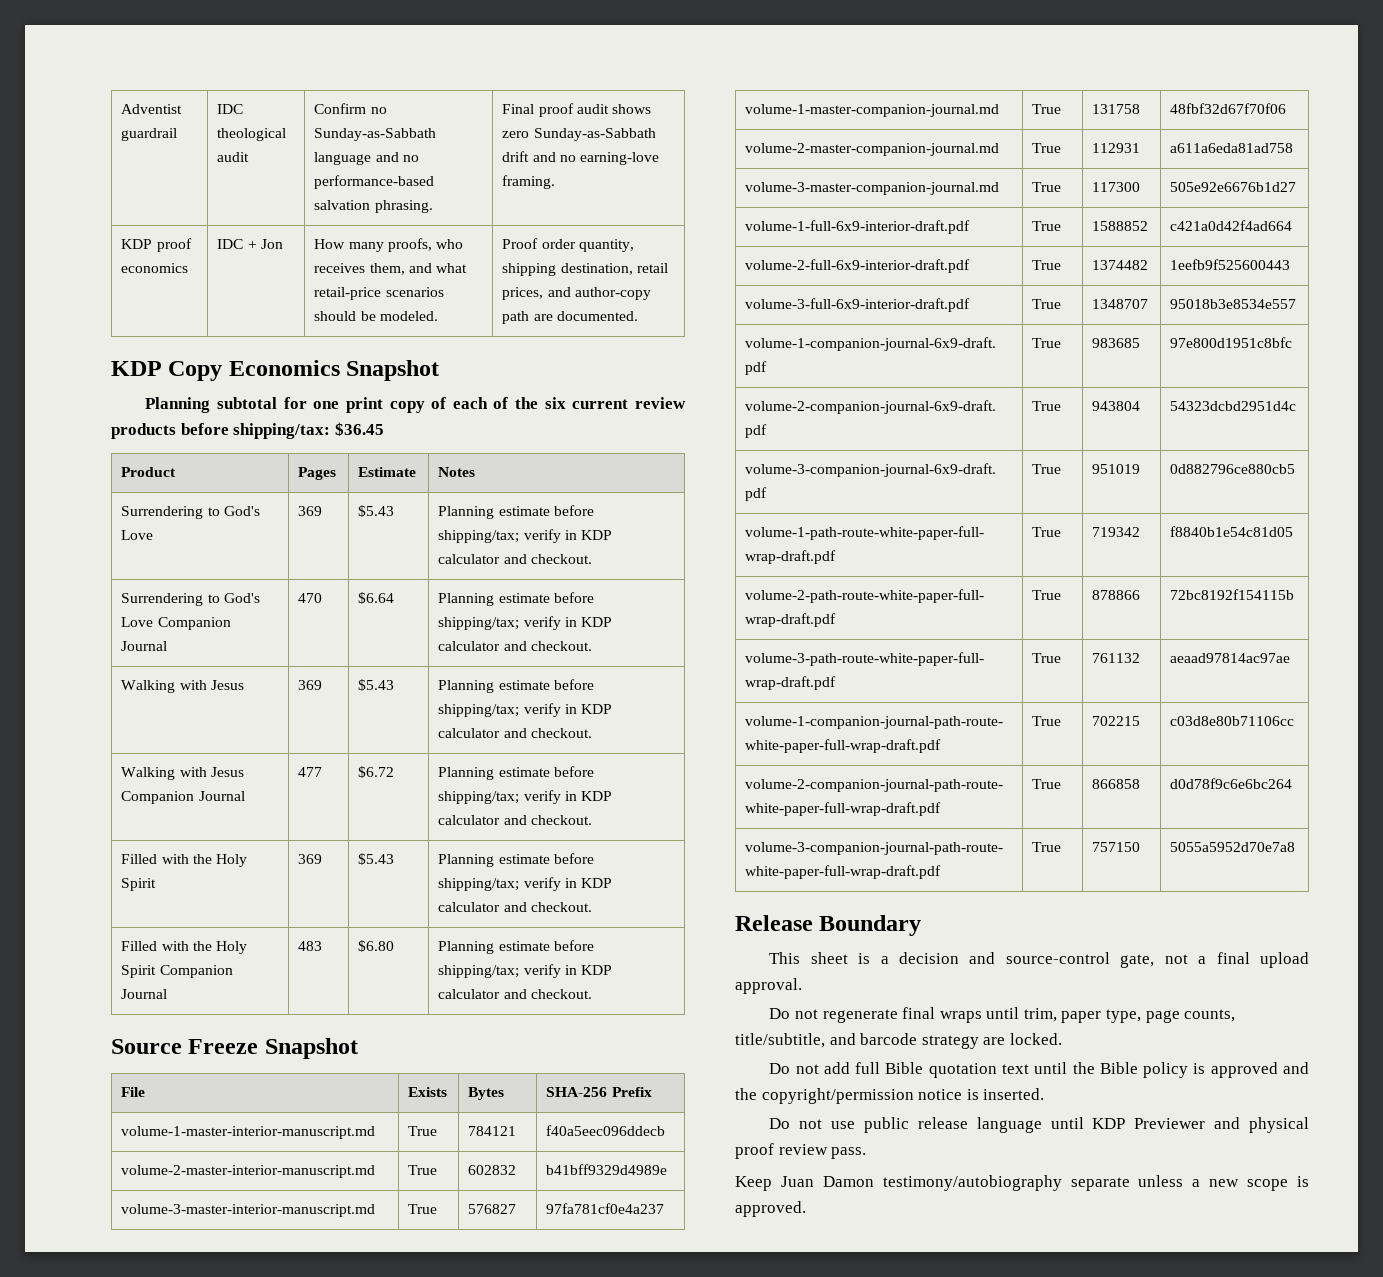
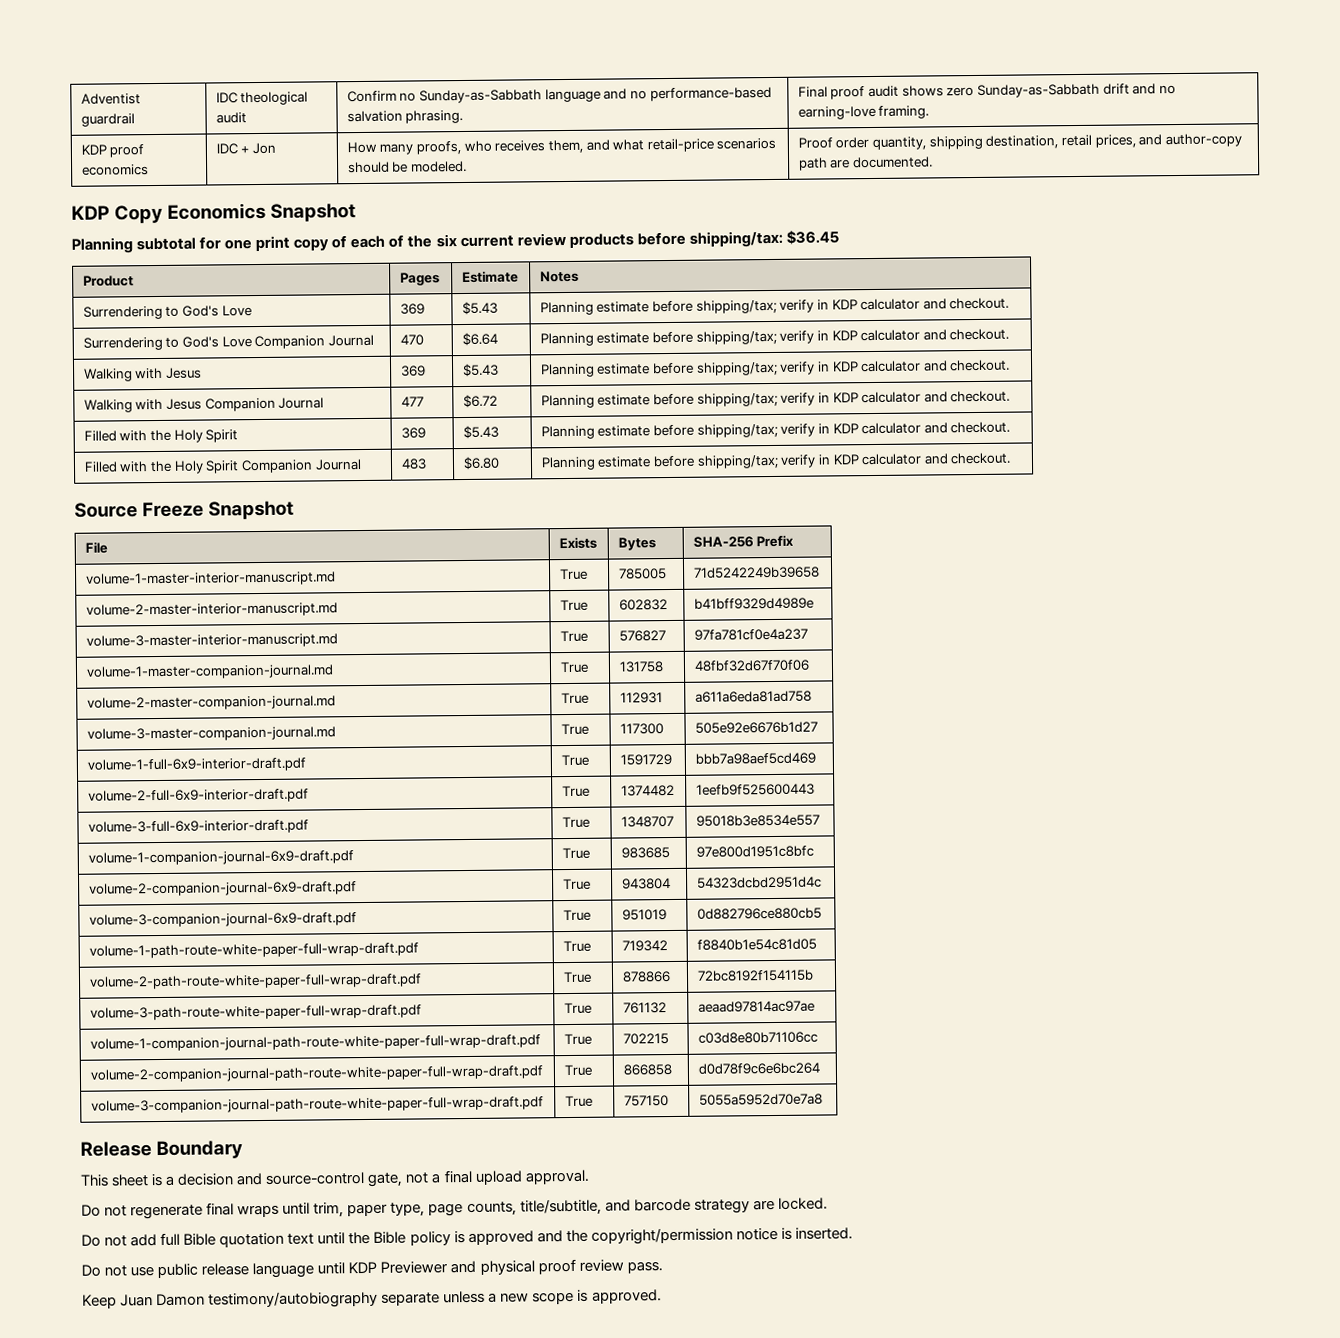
- volume-1-master-interior-manuscript.md | True | 784121 | f40a5eec096ddecb
+ volume-1-master-interior-manuscript.md | True | 785005 | 71d5242249b39658
- volume-1-full-6x9-interior-draft.pdf | True | 1588852 | c421a0d42f4ad664
+ volume-1-full-6x9-interior-draft.pdf | True | 1591729 | bbb7a98aef5cd469

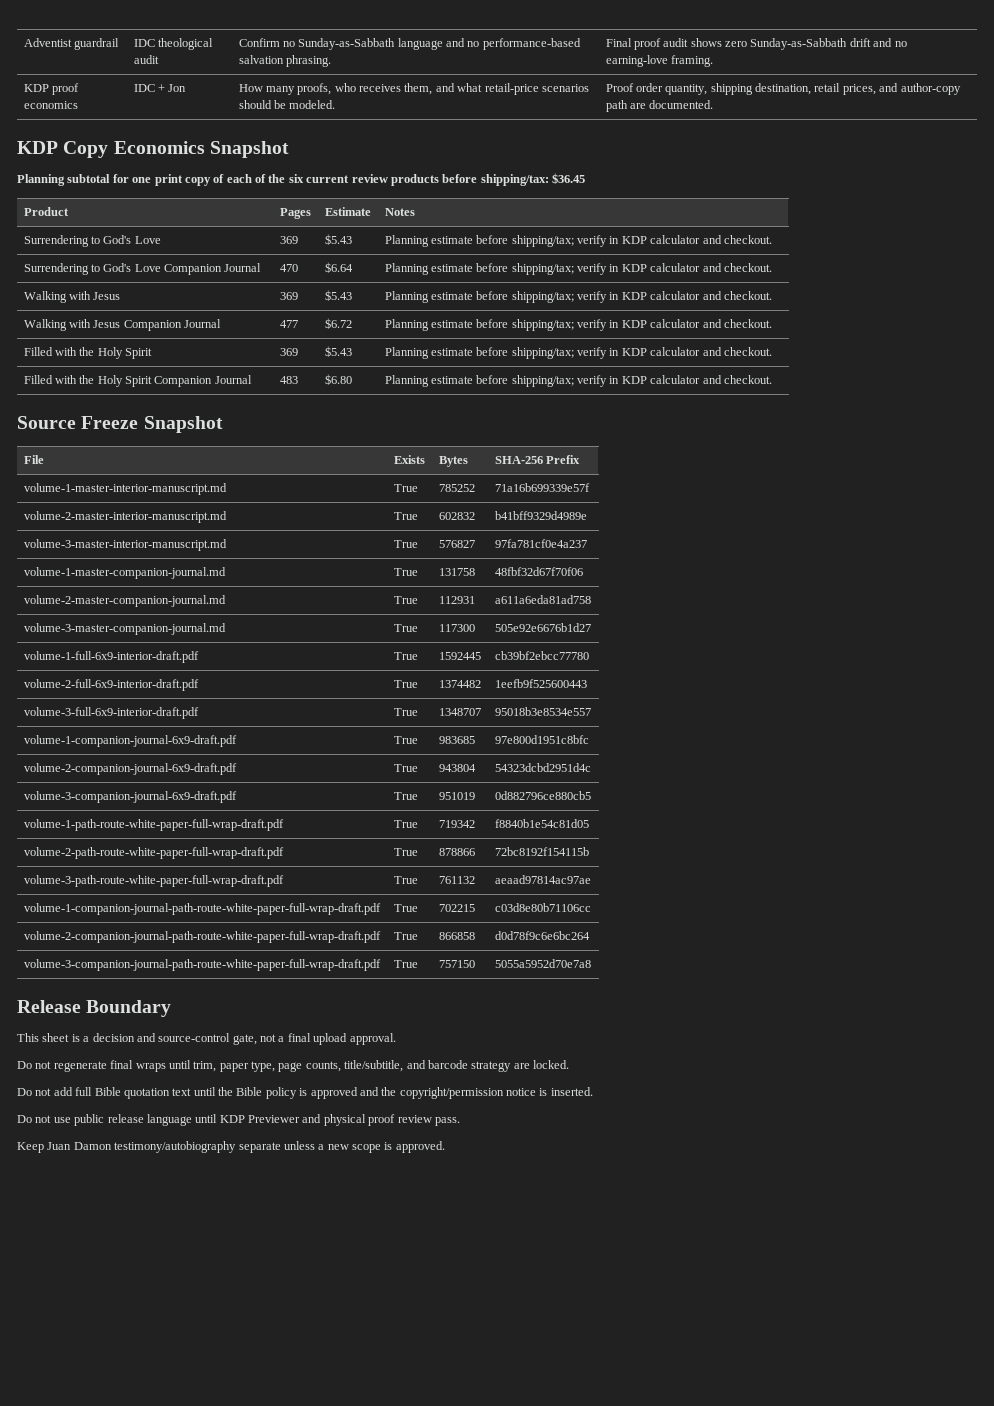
- volume-1-master-interior-manuscript.md | True | 785005 | 71d5242249b39658
+ volume-1-master-interior-manuscript.md | True | 785252 | 71a16b699339e57f
- volume-1-full-6x9-interior-draft.pdf | True | 1591729 | bbb7a98aef5cd469
+ volume-1-full-6x9-interior-draft.pdf | True | 1592445 | cb39bf2ebcc77780

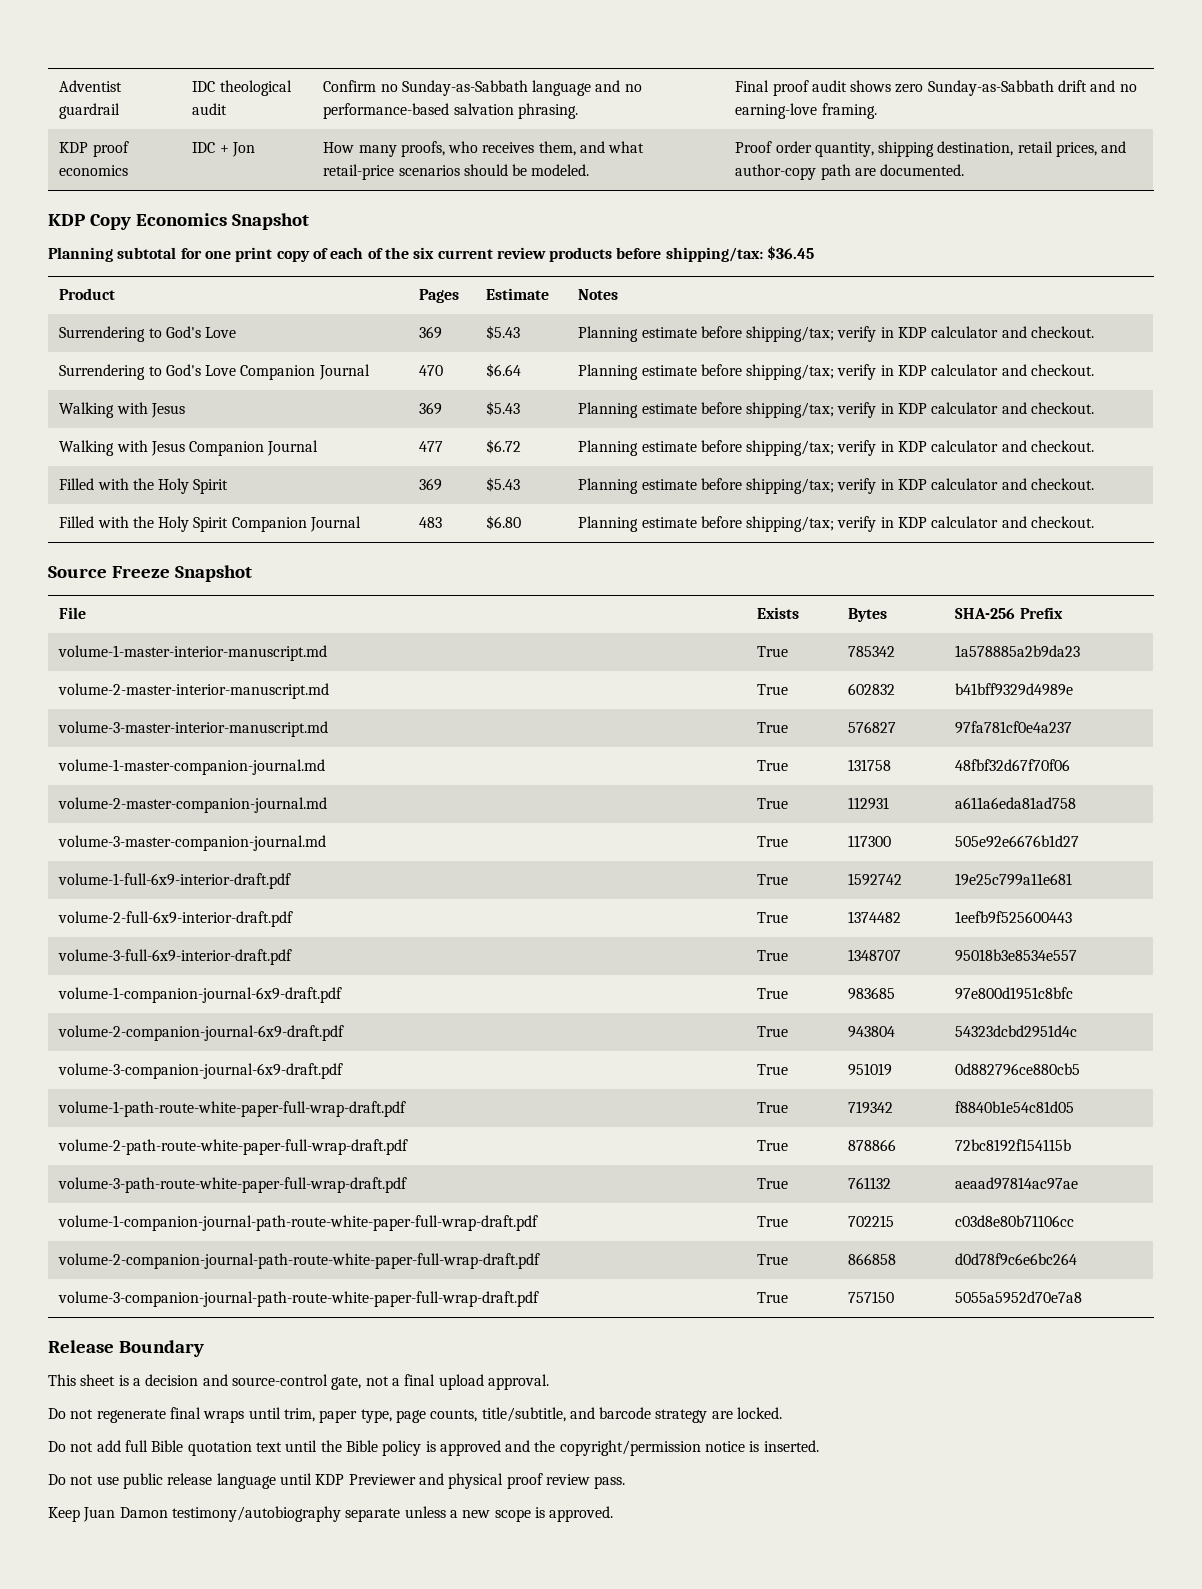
- volume-1-master-interior-manuscript.md | True | 785252 | 71a16b699339e57f
+ volume-1-master-interior-manuscript.md | True | 785342 | 1a578885a2b9da23
- volume-1-full-6x9-interior-draft.pdf | True | 1592445 | cb39bf2ebcc77780
+ volume-1-full-6x9-interior-draft.pdf | True | 1592742 | 19e25c799a11e681

